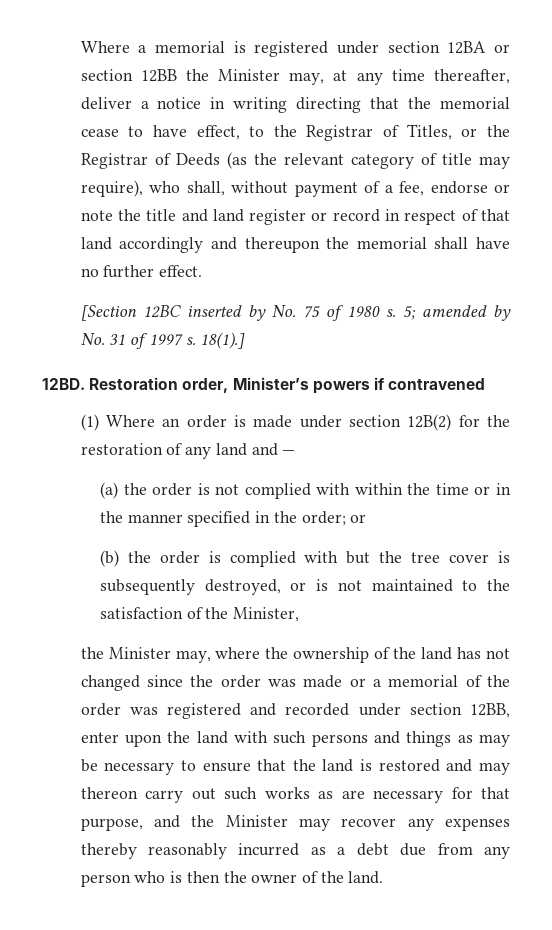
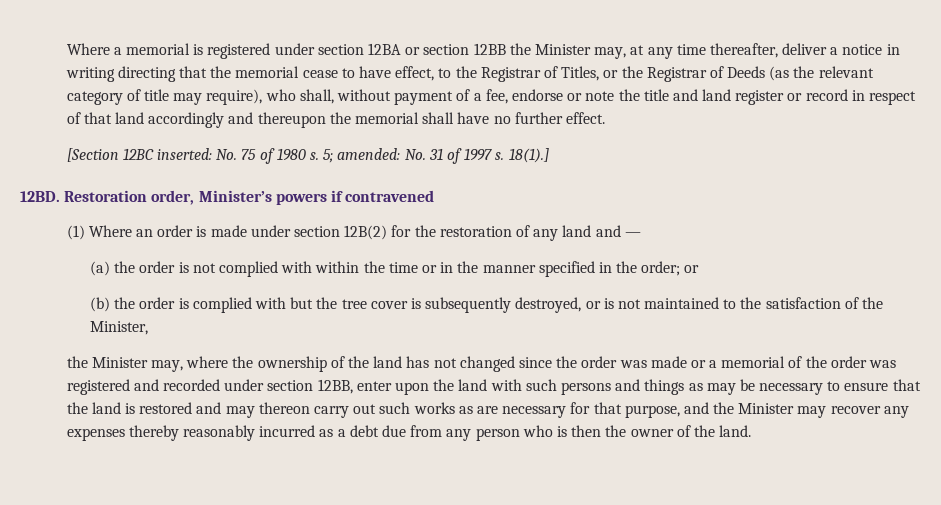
- [Section 12BC inserted by No. 75 of 1980 s.
+ [Section 12BC inserted: No. 75 of 1980 s.
- 5; amended by No. 31 of 1997 s.
+ 5; amended: No. 31 of 1997 s.

